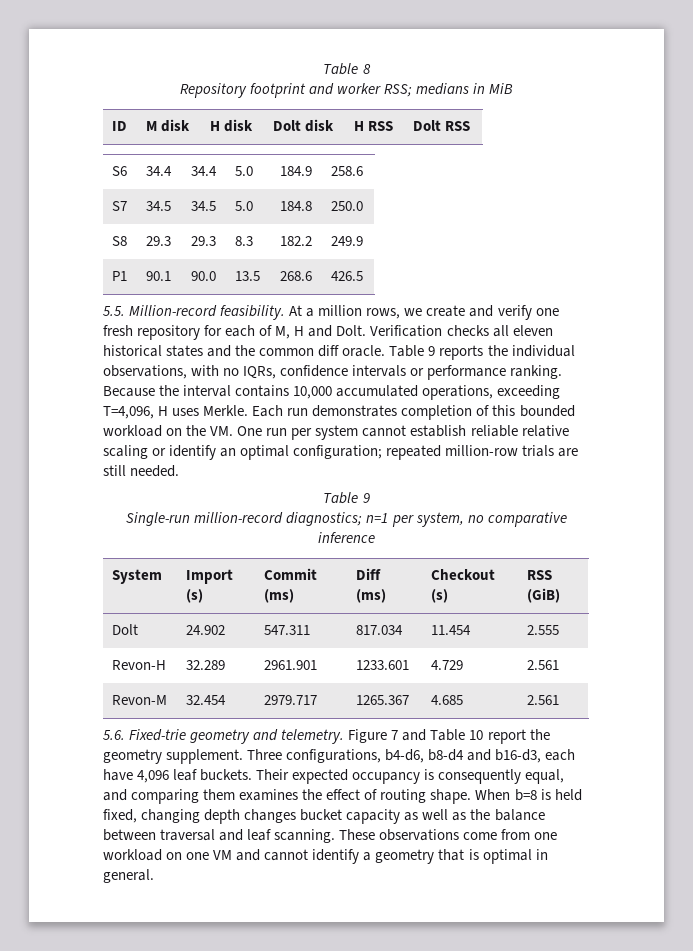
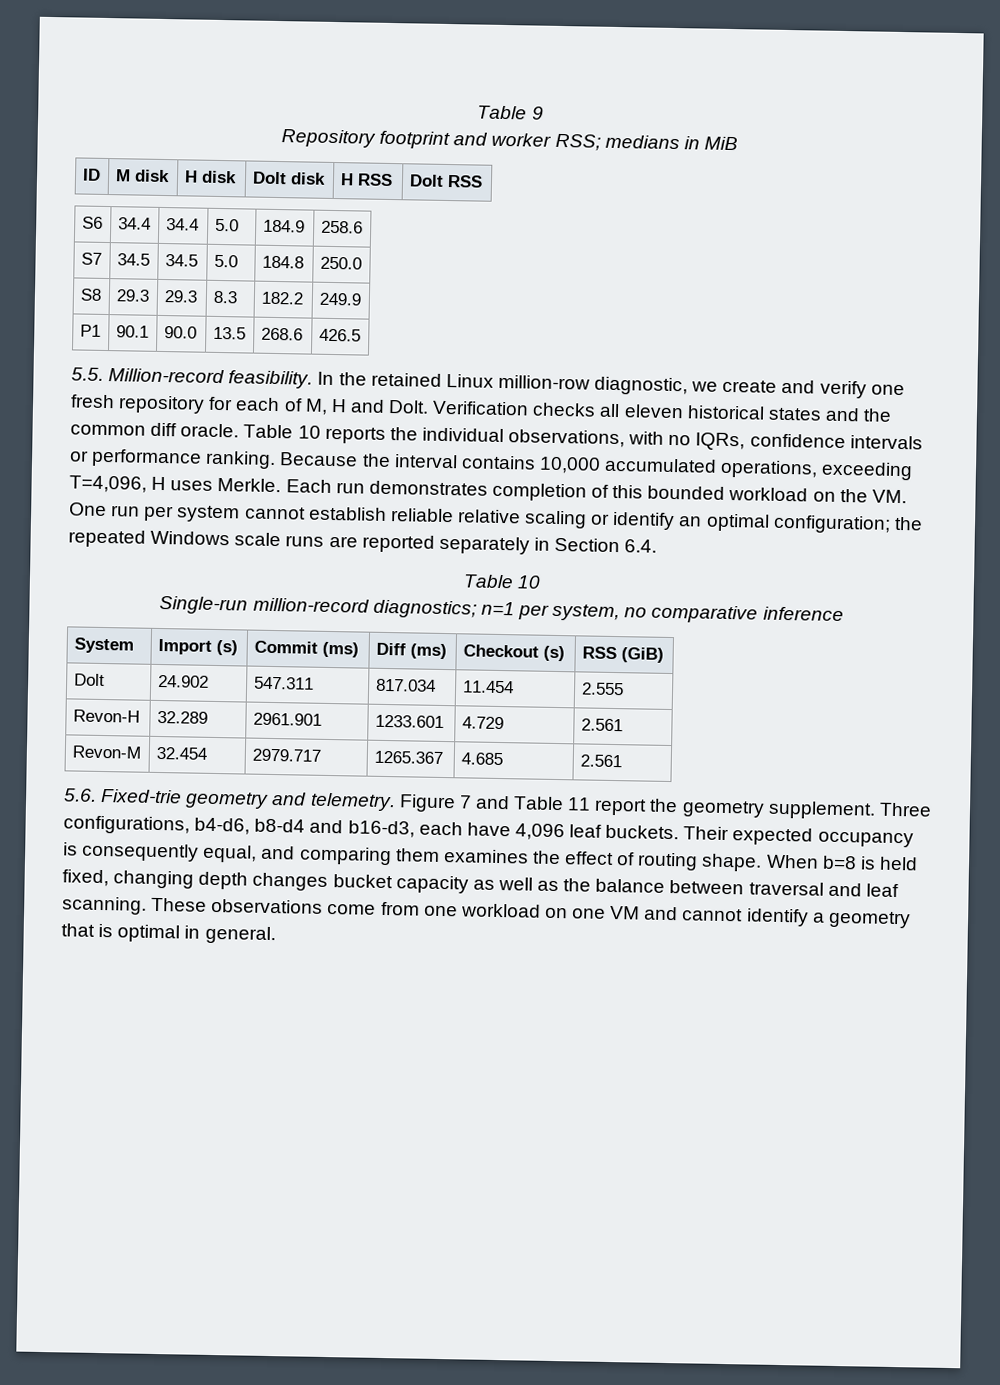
- Table 8
+ Table 9
- At a million rows, we create and verify one fresh repository for each of M, H and Dolt.
+ In the retained Linux million-row diagnostic, we create and verify one fresh repository for each of M, H and Dolt.
- Table 9 reports the individual observations, with no IQRs, confidence intervals or performance ranking.
+ Table 10 reports the individual observations, with no IQRs, confidence intervals or performance ranking.
- Each run demonstrates completion of this bounded workload on the VM. One run per system cannot establish reliable relative scaling or identify an optimal configuration; repeated million-row trials are still needed.
- Table 9
+ Each run demonstrates completion of this bounded workload on the VM. One run per system cannot establish reliable relative scaling or identify an optimal configuration; the repeated Windows scale runs are reported separately in Section 6.4.
+ Table 10
- Figure 7 and Table 10 report the geometry supplement.
+ Figure 7 and Table 11 report the geometry supplement.

